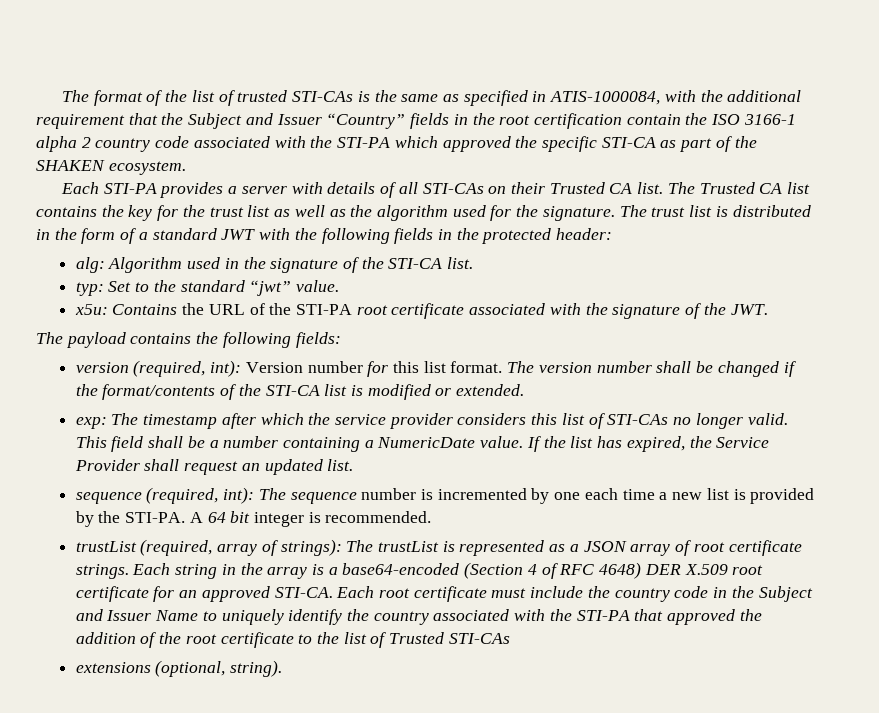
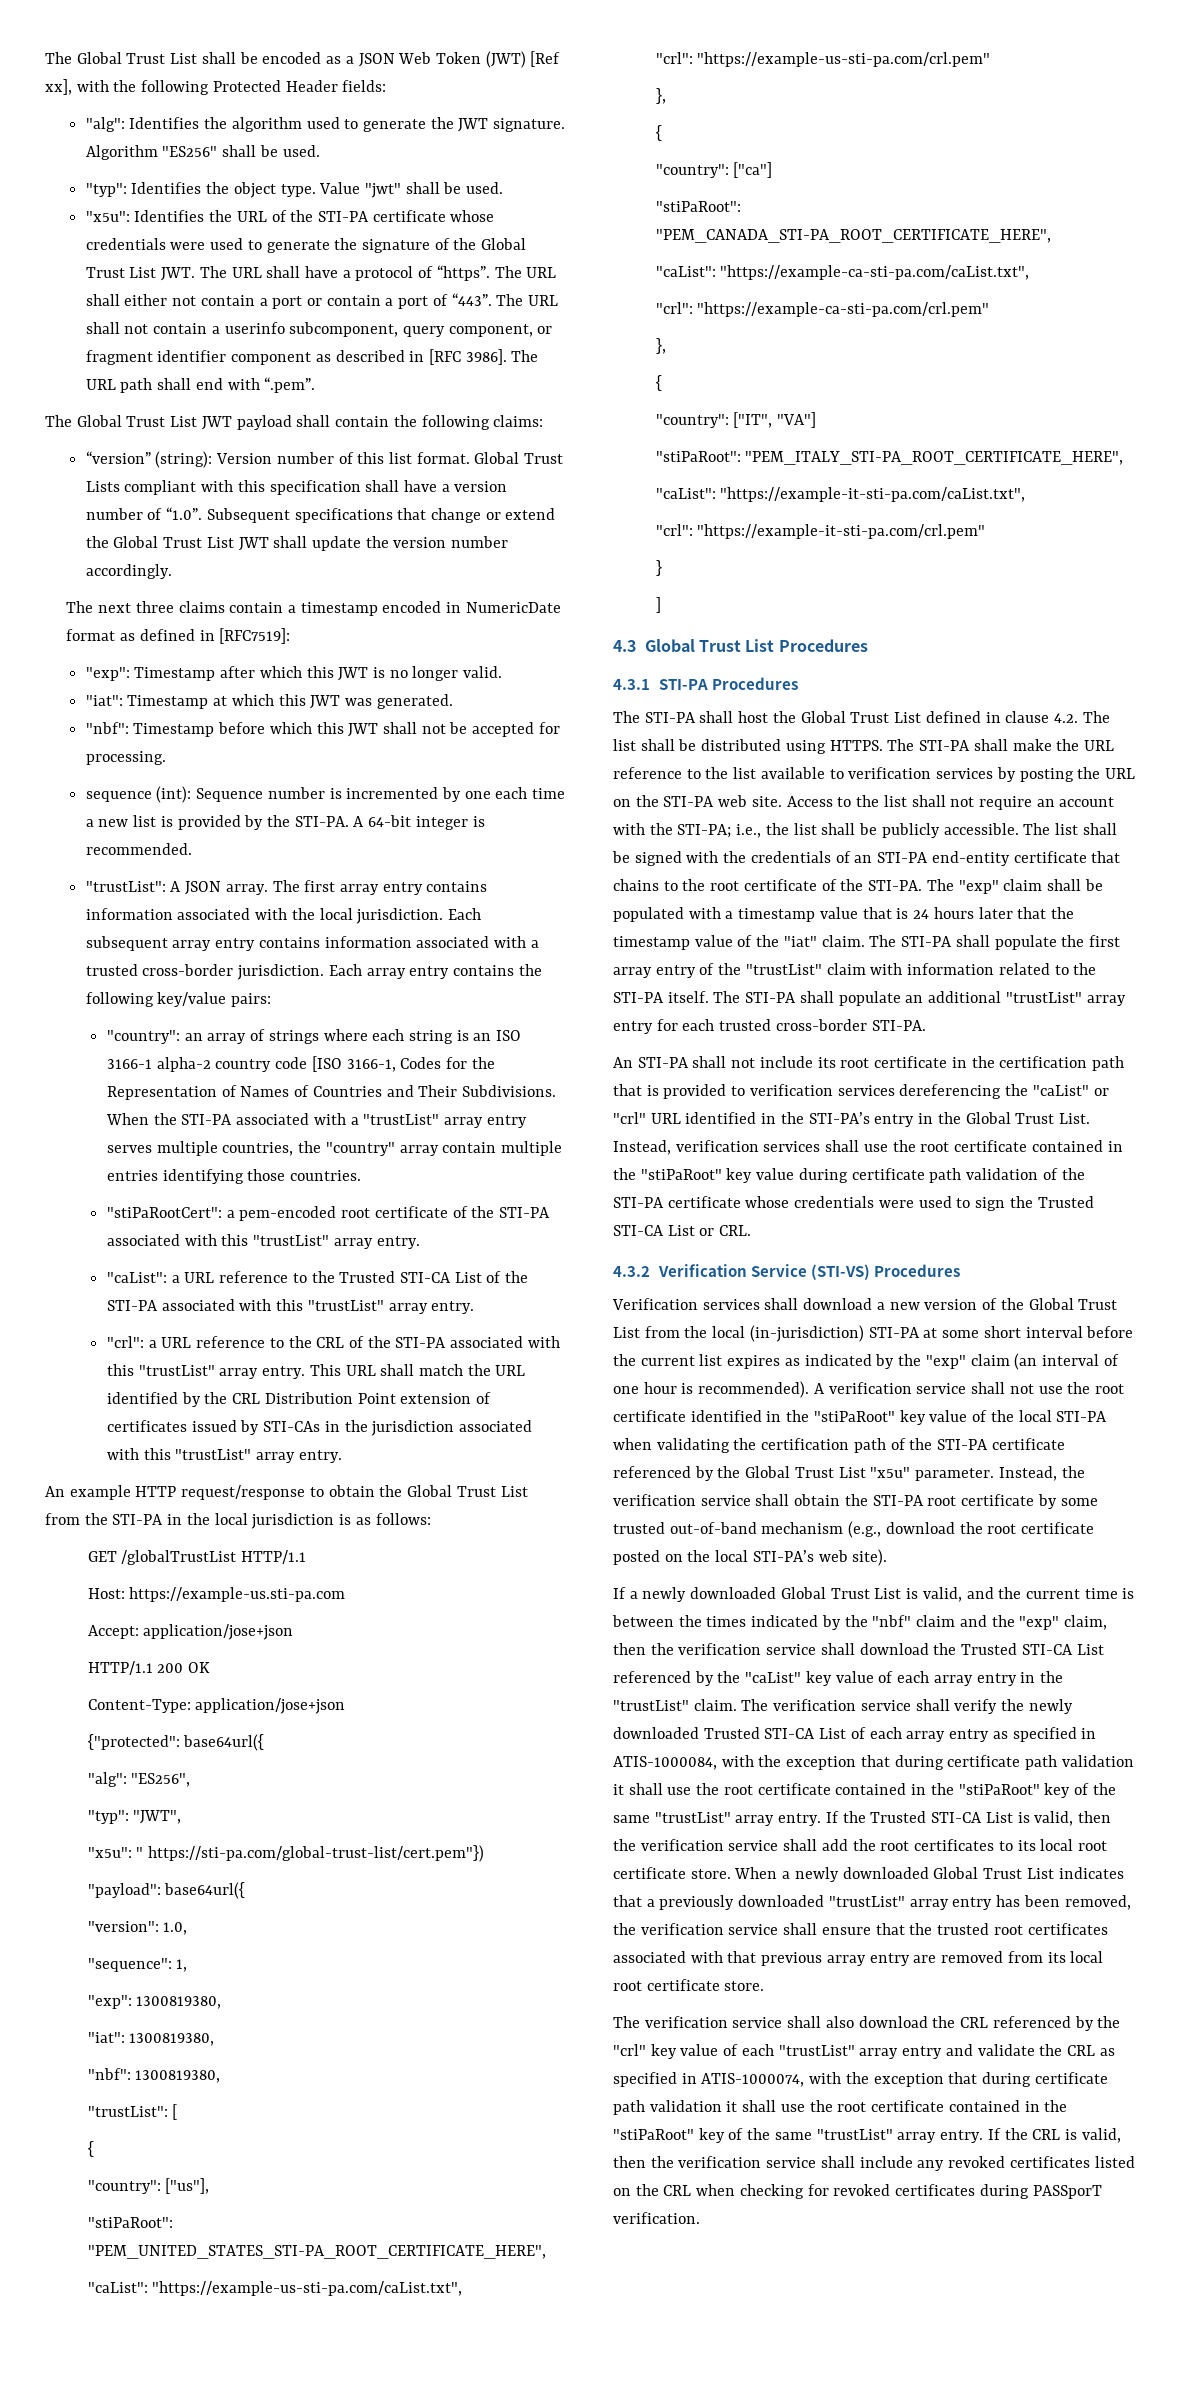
- The format of the list of trusted STI-CAs is the same as specified in ATIS-1000084, with the additional requirement that the Subject and Issuer “Country” fields in the root certification contain the ISO 3166-1 alpha 2 country code associated with the STI-PA which approved the specific STI-CA as part of the SHAKEN ecosystem.
- Each STI-PA provides a server with details of all STI-CAs on their Trusted CA list. The Trusted CA list contains the key for the trust list as well as the algorithm used for the signature. The trust list is distributed in the form of a standard JWT with the following fields in the protected header:
- alg: Algorithm used in the signature of the STI-CA list.
- typ: Set to the standard “jwt” value.
- x5u: Contains the URL of the STI-PA root certificate associated with the signature of the JWT.
- The payload contains the following fields:
- version (required, int): Version number for this list format.
+ The Global Trust List shall be encoded as a JSON Web Token (JWT) [Ref xx], with the following Protected Header fields:
+ "alg": Identifies the algorithm used to generate the JWT signature. Algorithm "ES256" shall be used.
+ "typ": Identifies the object type. Value "jwt" shall be used.
+ "x5u": Identifies the URL of the STI-PA certificate whose credentials were used to generate the signature of the Global Trust List JWT. The URL shall have a protocol of “https”. The URL shall either not contain a port or contain a port of “443”. The URL shall not contain a userinfo subcomponent, query component, or fragment identifier component as described in [RFC 3986]. The URL path shall end with “.pem”.
+ The Global Trust List JWT payload shall contain the following claims:
+ “version” (string): Version number of this list format.
- The version number shall be changed if the format/contents of the STI-CA list is modified or extended.
- exp: The timestamp after which the service provider considers this list of STI-CAs no longer valid. This field shall be a number containing a NumericDate value. If the list has expired, the Service Provider shall request an updated list.
- sequence (required, int): The sequence number is incremented by one each time a new list is provided by the STI-PA.
+ Global Trust Lists compliant with this specification shall have a version number of “1.0”. Subsequent specifications that change or extend the Global Trust List JWT shall update the version number accordingly.
+ The next three claims contain a timestamp encoded in NumericDate format as defined in [RFC7519]:
+ "exp": Timestamp after which this JWT is no longer valid.
+ "iat": Timestamp at which this JWT was generated.
+ "nbf": Timestamp before which this JWT shall not be accepted for processing.
+ sequence (int): Sequence number is incremented by one each time a new list is provided by the STI-PA.
- A 64 bit integer is recommended.
+ A 64-bit integer is recommended.
- trustList (required, array of strings): The trustList is represented as a JSON array of root certificate strings. Each string in the array is a base64-encoded (Section 4 of RFC 4648) DER X.509 root certificate for an approved STI-CA. Each root certificate must include the country code in the Subject and Issuer Name to uniquely identify the country associated with the STI-PA that approved the addition of the root certificate to the list of Trusted STI-CAs
- extensions (optional, string).
+ "trustList": A JSON array. The first array entry contains information associated with the local jurisdiction. Each subsequent array entry contains information associated with a trusted cross-border jurisdiction. Each array entry contains the following key/value pairs:
+ "country": an array of strings where each string is an ISO 3166-1 alpha-2 country code [ISO 3166-1, Codes for the Representation of Names of Countries and Their Subdivisions. When the STI-PA associated with a "trustList" array entry serves multiple countries, the "country" array contain multiple entries identifying those countries.
+ "stiPaRootCert": a pem-encoded root certificate of the STI-PA associated with this "trustList" array entry.
+ "caList": a URL reference to the Trusted STI-CA List of the STI-PA associated with this "trustList" array entry.
+ "crl": a URL reference to the CRL of the STI-PA associated with this "trustList" array entry. This URL shall match the URL identified by the CRL Distribution Point extension of certificates issued by STI-CAs in the jurisdiction associated with this "trustList" array entry.
+ An example HTTP request/response to obtain the Global Trust List from the STI-PA in the local jurisdiction is as follows:
+ GET /globalTrustList HTTP/1.1
+ Host: https://example-us.sti-pa.com
+ Accept: application/jose+json
+ HTTP/1.1 200 OK
+ Content-Type: application/jose+json
+ {"protected": base64url({
+ "alg": "ES256",
+ "typ": "JWT",
+ "x5u": " https://sti-pa.com/global-trust-list/cert.pem"})
+ "payload": base64url({
+ "version": 1.0,
+ "sequence": 1,
+ "exp": 1300819380,
+ "iat": 1300819380,
+ "nbf": 1300819380,
+ "trustList": [
+ {
+ "country": ["us"],
+ "stiPaRoot": "PEM_UNITED_STATES_STI-PA_ROOT_CERTIFICATE_HERE",
+ "caList": "https://example-us-sti-pa.com/caList.txt",
+ "crl": "https://example-us-sti-pa.com/crl.pem"
+ },
+ {
+ "country": ["ca"]
+ "stiPaRoot": "PEM_CANADA_STI-PA_ROOT_CERTIFICATE_HERE",
+ "caList": "https://example-ca-sti-pa.com/caList.txt",
+ "crl": "https://example-ca-sti-pa.com/crl.pem"
+ },
+ {
+ "country": ["IT", "VA"]
+ "stiPaRoot": "PEM_ITALY_STI-PA_ROOT_CERTIFICATE_HERE",
+ "caList": "https://example-it-sti-pa.com/caList.txt",
+ "crl": "https://example-it-sti-pa.com/crl.pem"
+ }
+ ]
+ 4.3 Global Trust List Procedures
+ 4.3.1 STI-PA Procedures
+ The STI-PA shall host the Global Trust List defined in clause 4.2. The list shall be distributed using HTTPS. The STI-PA shall make the URL reference to the list available to verification services by posting the URL on the STI-PA web site. Access to the list shall not require an account with the STI-PA; i.e., the list shall be publicly accessible. The list shall be signed with the credentials of an STI-PA end-entity certificate that chains to the root certificate of the STI-PA. The "exp" claim shall be populated with a timestamp value that is 24 hours later that the timestamp value of the "iat" claim. The STI-PA shall populate the first array entry of the "trustList" claim with information related to the STI-PA itself. The STI-PA shall populate an additional "trustList" array entry for each trusted cross-border STI-PA.
+ An STI-PA shall not include its root certificate in the certification path that is provided to verification services dereferencing the "caList" or "crl" URL identified in the STI-PA’s entry in the Global Trust List. Instead, verification services shall use the root certificate contained in the "stiPaRoot" key value during certificate path validation of the STI-PA certificate whose credentials were used to sign the Trusted STI-CA List or CRL.
+ 4.3.2 Verification Service (STI-VS) Procedures
+ Verification services shall download a new version of the Global Trust List from the local (in-jurisdiction) STI-PA at some short interval before the current list expires as indicated by the "exp" claim (an interval of one hour is recommended). A verification service shall not use the root certificate identified in the "stiPaRoot" key value of the local STI-PA when validating the certification path of the STI-PA certificate referenced by the Global Trust List "x5u" parameter. Instead, the verification service shall obtain the STI-PA root certificate by some trusted out-of-band mechanism (e.g., download the root certificate posted on the local STI-PA’s web site).
+ If a newly downloaded Global Trust List is valid, and the current time is between the times indicated by the "nbf" claim and the "exp" claim, then the verification service shall download the Trusted STI-CA List referenced by the "caList" key value of each array entry in the "trustList" claim. The verification service shall verify the newly downloaded Trusted STI-CA List of each array entry as specified in ATIS-1000084, with the exception that during certificate path validation it shall use the root certificate contained in the "stiPaRoot" key of the same "trustList" array entry. If the Trusted STI-CA List is valid, then the verification service shall add the root certificates to its local root certificate store. When a newly downloaded Global Trust List indicates that a previously downloaded "trustList" array entry has been removed, the verification service shall ensure that the trusted root certificates associated with that previous array entry are removed from its local root certificate store.
+ The verification service shall also download the CRL referenced by the "crl" key value of each "trustList" array entry and validate the CRL as specified in ATIS-1000074, with the exception that during certificate path validation it shall use the root certificate contained in the "stiPaRoot" key of the same "trustList" array entry. If the CRL is valid, then the verification service shall include any revoked certificates listed on the CRL when checking for revoked certificates during PASSporT verification.

